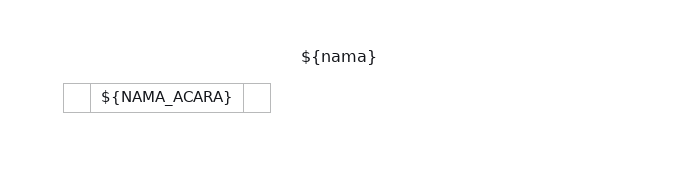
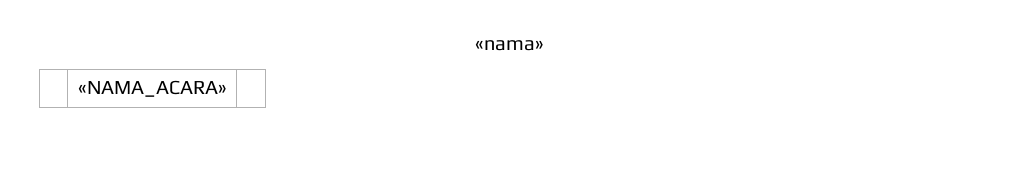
- ${nama}
- | ${NAMA_ACARA} |
+ «nama»
+ | «NAMA_ACARA» |

